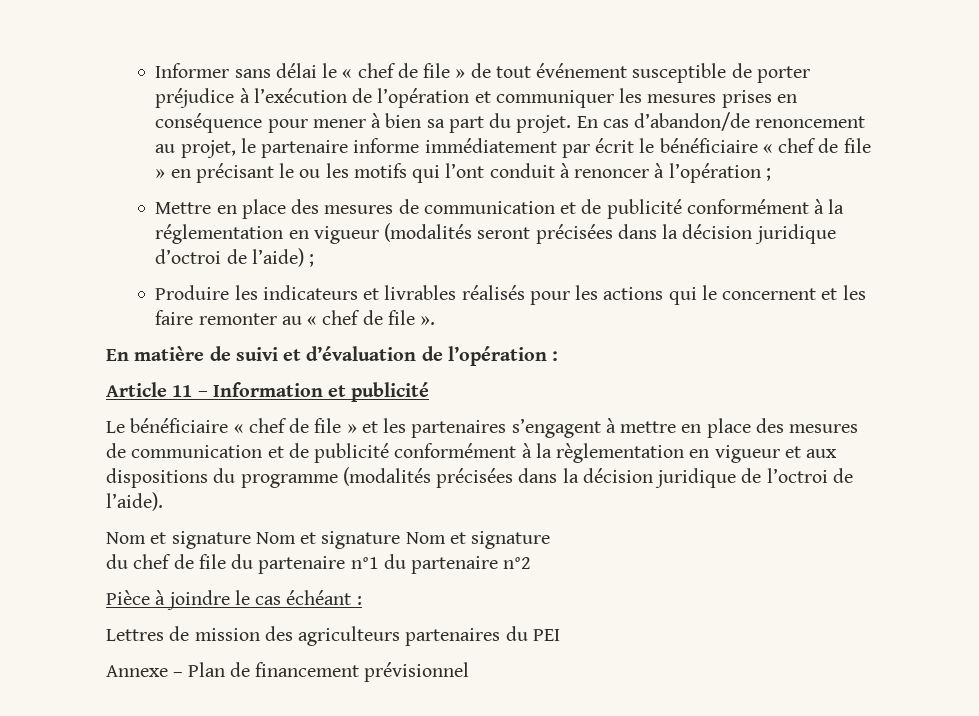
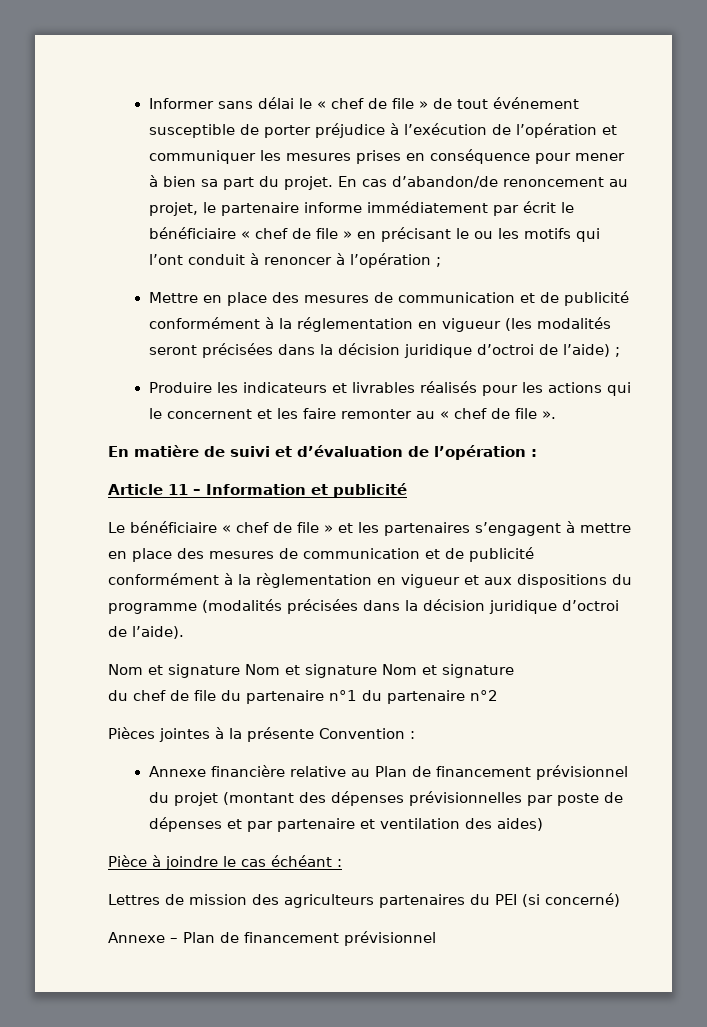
- Mettre en place des mesures de communication et de publicité conformément à la réglementation en vigueur (modalités seront précisées dans la décision juridique d’octroi de l’aide) ;
+ Mettre en place des mesures de communication et de publicité conformément à la réglementation en vigueur (les modalités seront précisées dans la décision juridique d’octroi de l’aide) ;
- Le bénéficiaire « chef de file » et les partenaires s’engagent à mettre en place des mesures de communication et de publicité conformément à la règlementation en vigueur et aux dispositions du programme (modalités précisées dans la décision juridique de l’octroi de l’aide).
+ Le bénéficiaire « chef de file » et les partenaires s’engagent à mettre en place des mesures de communication et de publicité conformément à la règlementation en vigueur et aux dispositions du programme (modalités précisées dans la décision juridique d’octroi de l’aide).
+ Pièces jointes à la présente Convention :
+ Annexe financière relative au Plan de financement prévisionnel du projet (montant des dépenses prévisionnelles par poste de dépenses et par partenaire et ventilation des aides)
- Lettres de mission des agriculteurs partenaires du PEI
+ Lettres de mission des agriculteurs partenaires du PEI (si concerné)

